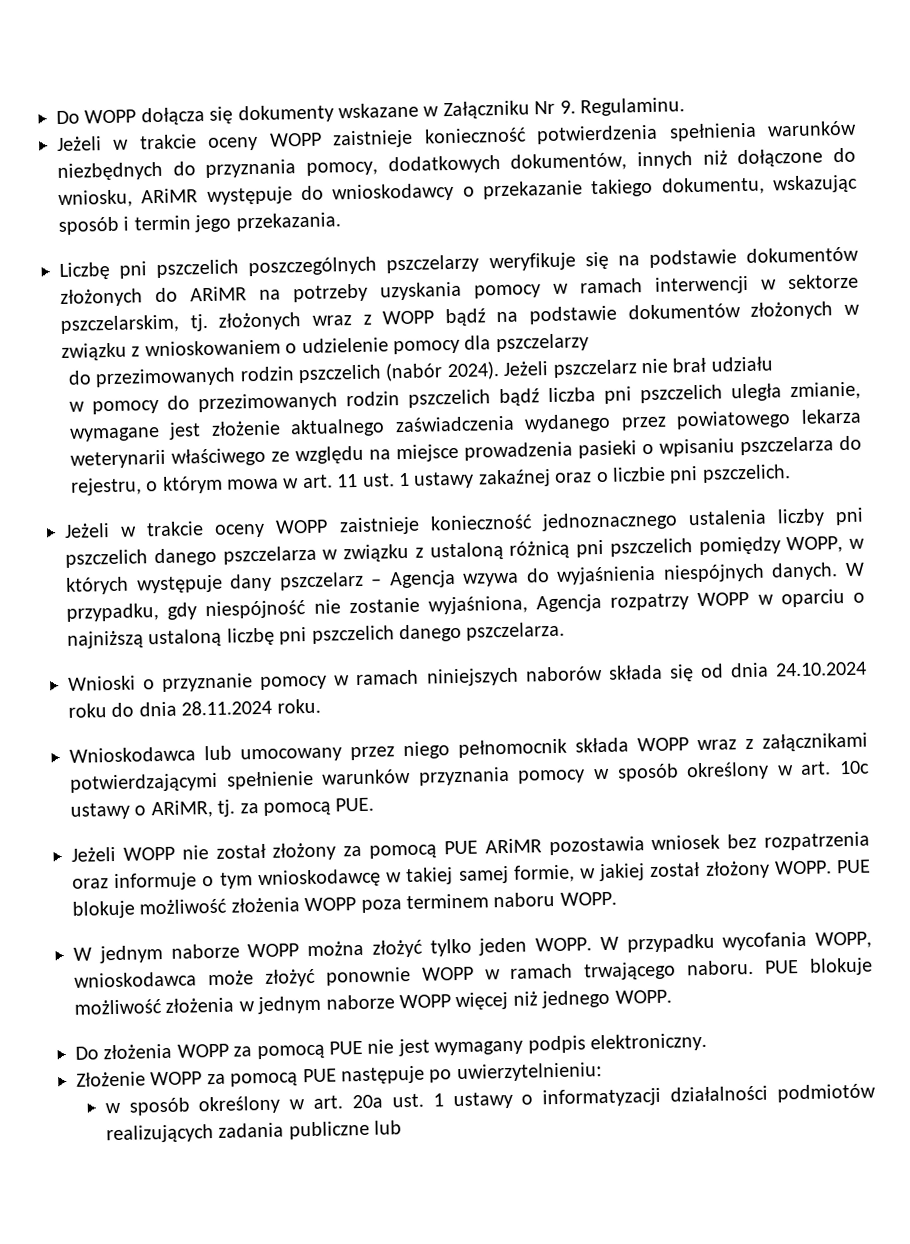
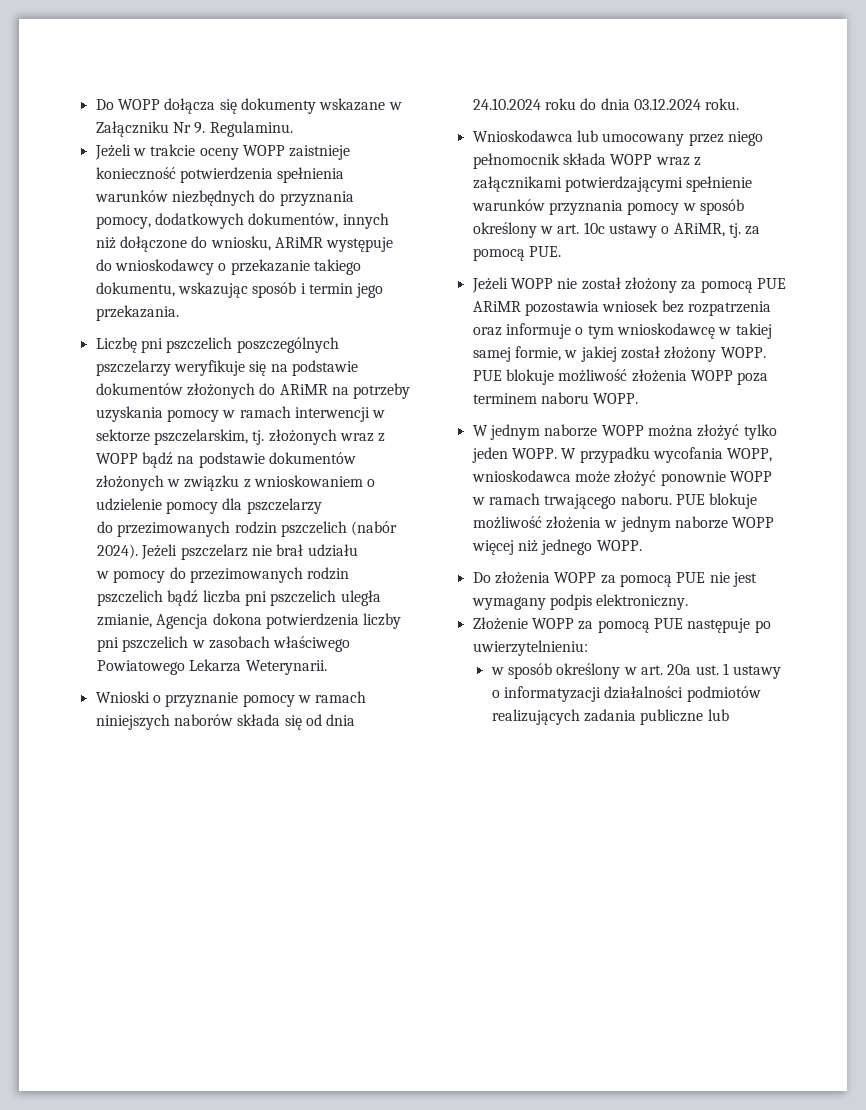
- w pomocy do przezimowanych rodzin pszczelich bądź liczba pni pszczelich uległa zmianie, wymagane jest złożenie aktualnego zaświadczenia wydanego przez powiatowego lekarza weterynarii właściwego ze względu na miejsce prowadzenia pasieki o wpisaniu pszczelarza do rejestru, o którym mowa w art. 11 ust. 1 ustawy zakaźnej oraz o liczbie pni pszczelich.
- Jeżeli w trakcie oceny WOPP zaistnieje konieczność jednoznacznego ustalenia liczby pni pszczelich danego pszczelarza w związku z ustaloną różnicą pni pszczelich pomiędzy WOPP, w których występuje dany pszczelarz – Agencja wzywa do wyjaśnienia niespójnych danych. W przypadku, gdy niespójność nie zostanie wyjaśniona, Agencja rozpatrzy WOPP w oparciu o najniższą ustaloną liczbę pni pszczelich danego pszczelarza.
+ w pomocy do przezimowanych rodzin pszczelich bądź liczba pni pszczelich uległa zmianie, Agencja dokona potwierdzenia liczby pni pszczelich w zasobach właściwego Powiatowego Lekarza Weterynarii.
- Wnioski o przyznanie pomocy w ramach niniejszych naborów składa się od dnia 24.10.2024 roku do dnia 28.11.2024 roku.
+ Wnioski o przyznanie pomocy w ramach niniejszych naborów składa się od dnia 24.10.2024 roku do dnia 03.12.2024 roku.

